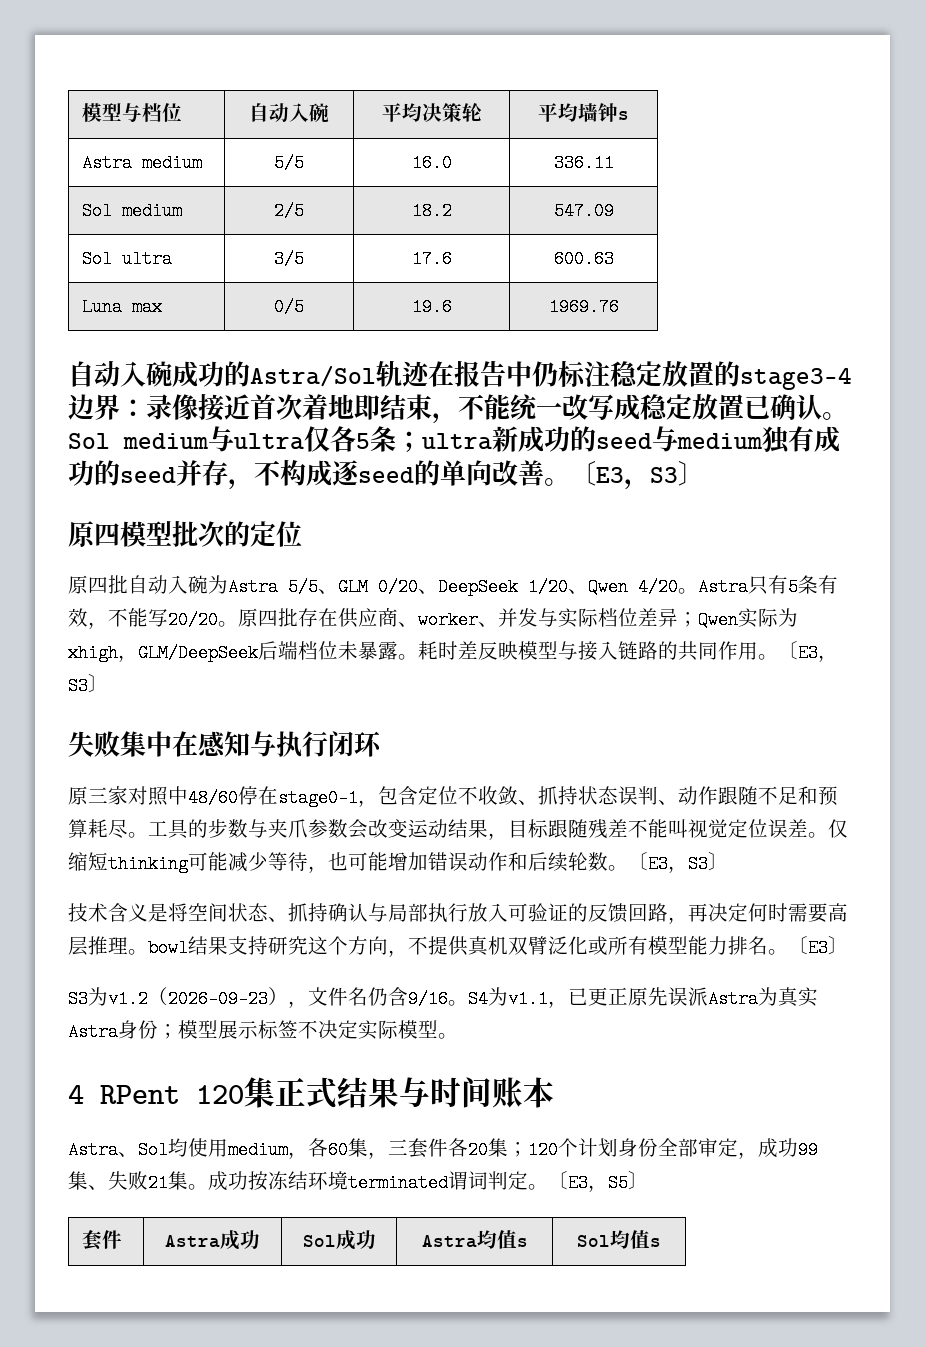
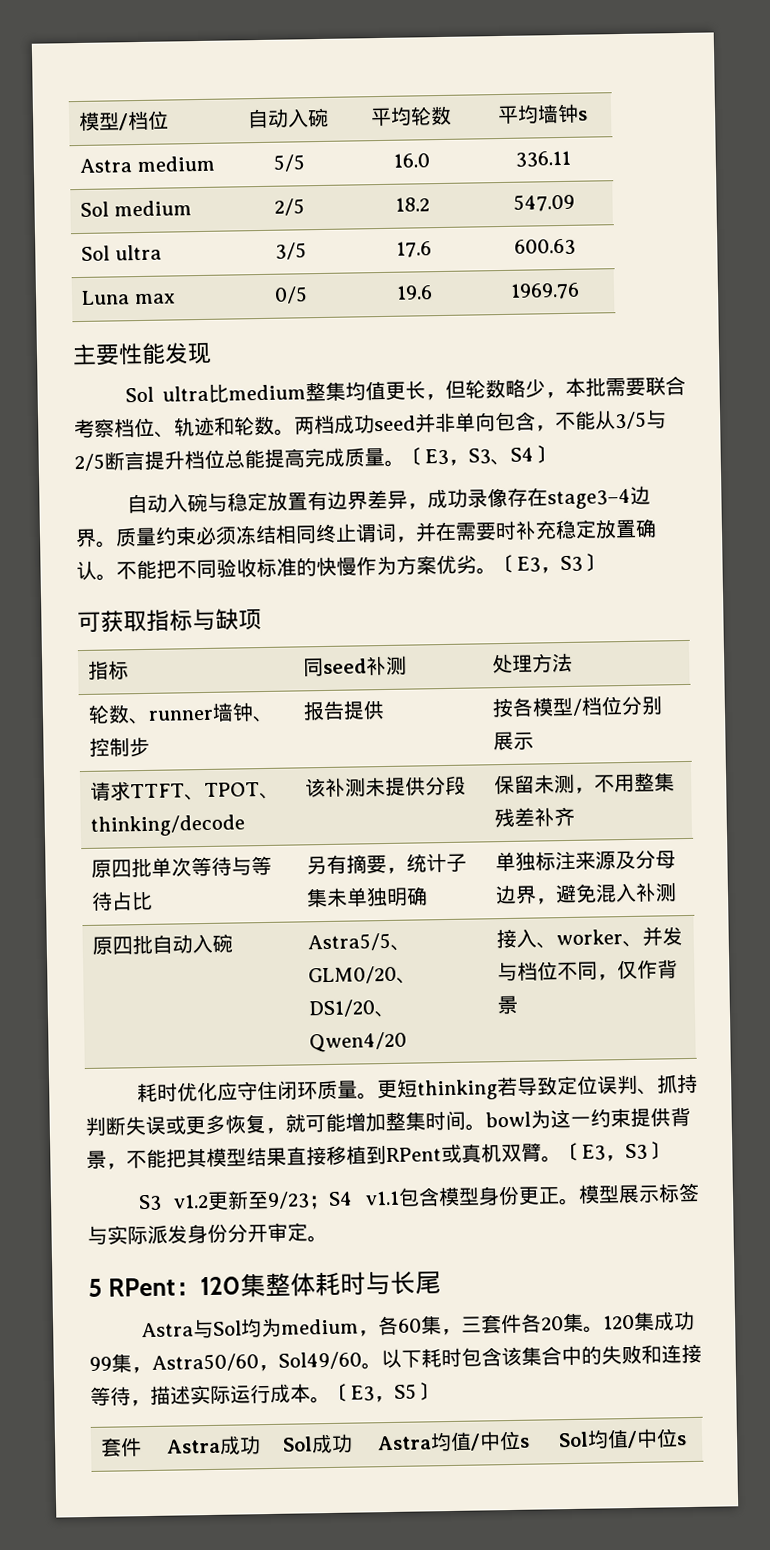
- 模型与档位 | 自动入碗 | 平均决策轮 | 平均墙钟s
+ 模型/档位 | 自动入碗 | 平均轮数 | 平均墙钟s
- 自动入碗成功的Astra/Sol轨迹在报告中仍标注稳定放置的stage3–4边界：录像接近首次着地即结束，不能统一改写成稳定放置已确认。Sol medium与ultra仅各5条；ultra新成功的seed与medium独有成功的seed并存，不构成逐seed的单向改善。〔E3，S3〕
- 原四模型批次的定位
- 原四批自动入碗为Astra 5/5、GLM 0/20、DeepSeek 1/20、Qwen 4/20。Astra只有5条有效，不能写20/20。原四批存在供应商、worker、并发与实际档位差异；Qwen实际为xhigh，GLM/DeepSeek后端档位未暴露。耗时差反映模型与接入链路的共同作用。〔E3，S3〕
- 失败集中在感知与执行闭环
- 原三家对照中48/60停在stage0–1，包含定位不收敛、抓持状态误判、动作跟随不足和预算耗尽。工具的步数与夹爪参数会改变运动结果，目标跟随残差不能叫视觉定位误差。仅缩短thinking可能减少等待，也可能增加错误动作和后续轮数。〔E3，S3〕
- 技术含义是将空间状态、抓持确认与局部执行放入可验证的反馈回路，再决定何时需要高层推理。bowl结果支持研究这个方向，不提供真机双臂泛化或所有模型能力排名。〔E3〕
- S3为v1.2（2026-09-23），文件名仍含9/16。S4为v1.1，已更正原先误派Astra为真实Astra身份；模型展示标签不决定实际模型。
- 4 RPent 120集正式结果与时间账本
- Astra、Sol均使用medium，各60集，三套件各20集；120个计划身份全部审定，成功99集、失败21集。成功按冻结环境terminated谓词判定。
+ 主要性能发现
+ Sol ultra比medium整集均值更长，但轮数略少，本批需要联合考察档位、轨迹和轮数。两档成功seed并非单向包含，不能从3/5与2/5断言提升档位总能提高完成质量。〔E3，S3、S4〕
+ 自动入碗与稳定放置有边界差异，成功录像存在stage3–4边界。质量约束必须冻结相同终止谓词，并在需要时补充稳定放置确认。不能把不同验收标准的快慢作为方案优劣。〔E3，S3〕
+ 可获取指标与缺项
+ 指标 | 同seed补测 | 处理方法
+ 轮数、runner墙钟、控制步 | 报告提供 | 按各模型/档位分别展示
+ 请求TTFT、TPOT、thinking/decode | 该补测未提供分段 | 保留未测，不用整集残差补齐
+ 原四批单次等待与等待占比 | 另有摘要，统计子集未单独明确 | 单独标注来源及分母边界，避免混入补测
+ 原四批自动入碗 | Astra5/5、GLM0/20、DS1/20、Qwen4/20 | 接入、worker、并发与档位不同，仅作背景
+ 耗时优化应守住闭环质量。更短thinking若导致定位误判、抓持判断失误或更多恢复，就可能增加整集时间。bowl为这一约束提供背景，不能把其模型结果直接移植到RPent或真机双臂。〔E3，S3〕
+ S3 v1.2更新至9/23；S4 v1.1包含模型身份更正。模型展示标签与实际派发身份分开审定。
+ 5 RPent：120集整体耗时与长尾
+ Astra与Sol均为medium，各60集，三套件各20集。120集成功99集，Astra50/60，Sol49/60。以下耗时包含该集合中的失败和连接等待，描述实际运行成本。
- 套件 | Astra成功 | Sol成功 | Astra均值s | Sol均值s
+ 套件 | Astra成功 | Sol成功 | Astra均值/中位s | Sol均值/中位s

